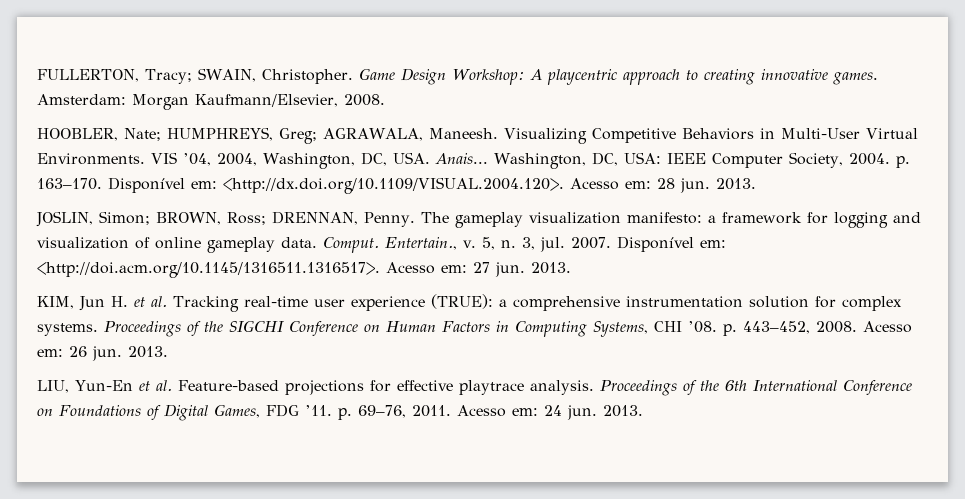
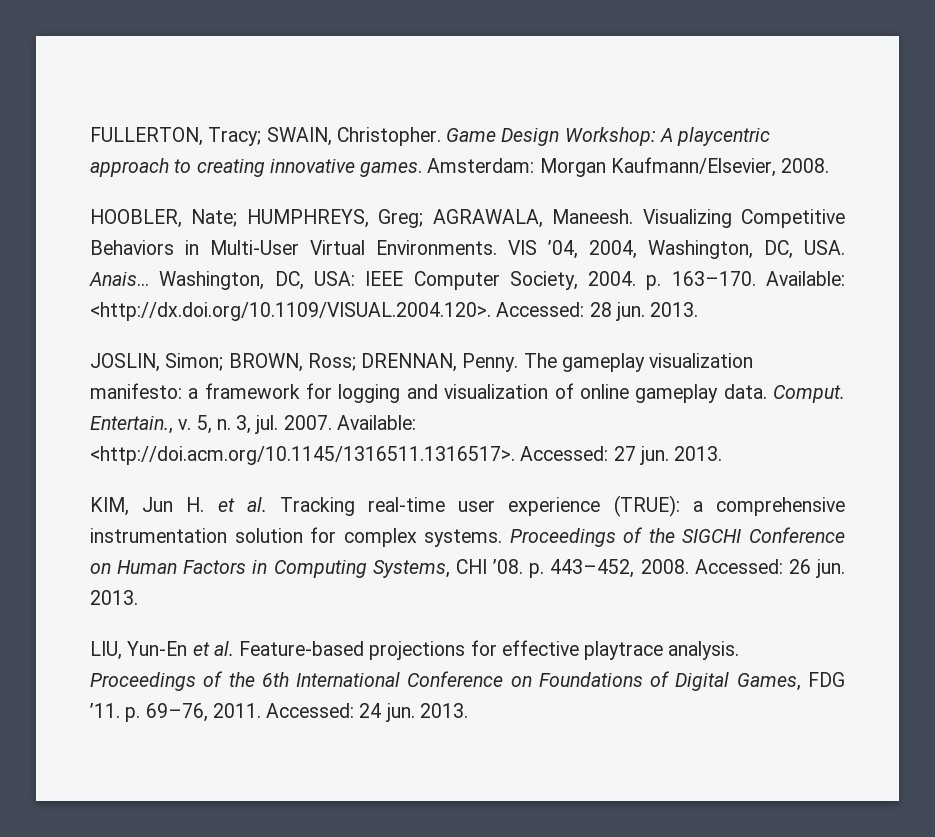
- Disponível em: <http://dx.doi.org/10.1109/VISUAL.2004.120>. Acesso em: 28 jun.
+ Available: <http://dx.doi.org/10.1109/VISUAL.2004.120>. Accessed: 28 jun.
- Disponível em: <http://doi.acm.org/10.1145/1316511.1316517>. Acesso em: 27 jun.
+ Available: <http://doi.acm.org/10.1145/1316511.1316517>. Accessed: 27 jun.
- Acesso em: 26 jun.
+ Accessed: 26 jun.
- Acesso em: 24 jun.
+ Accessed: 24 jun.

